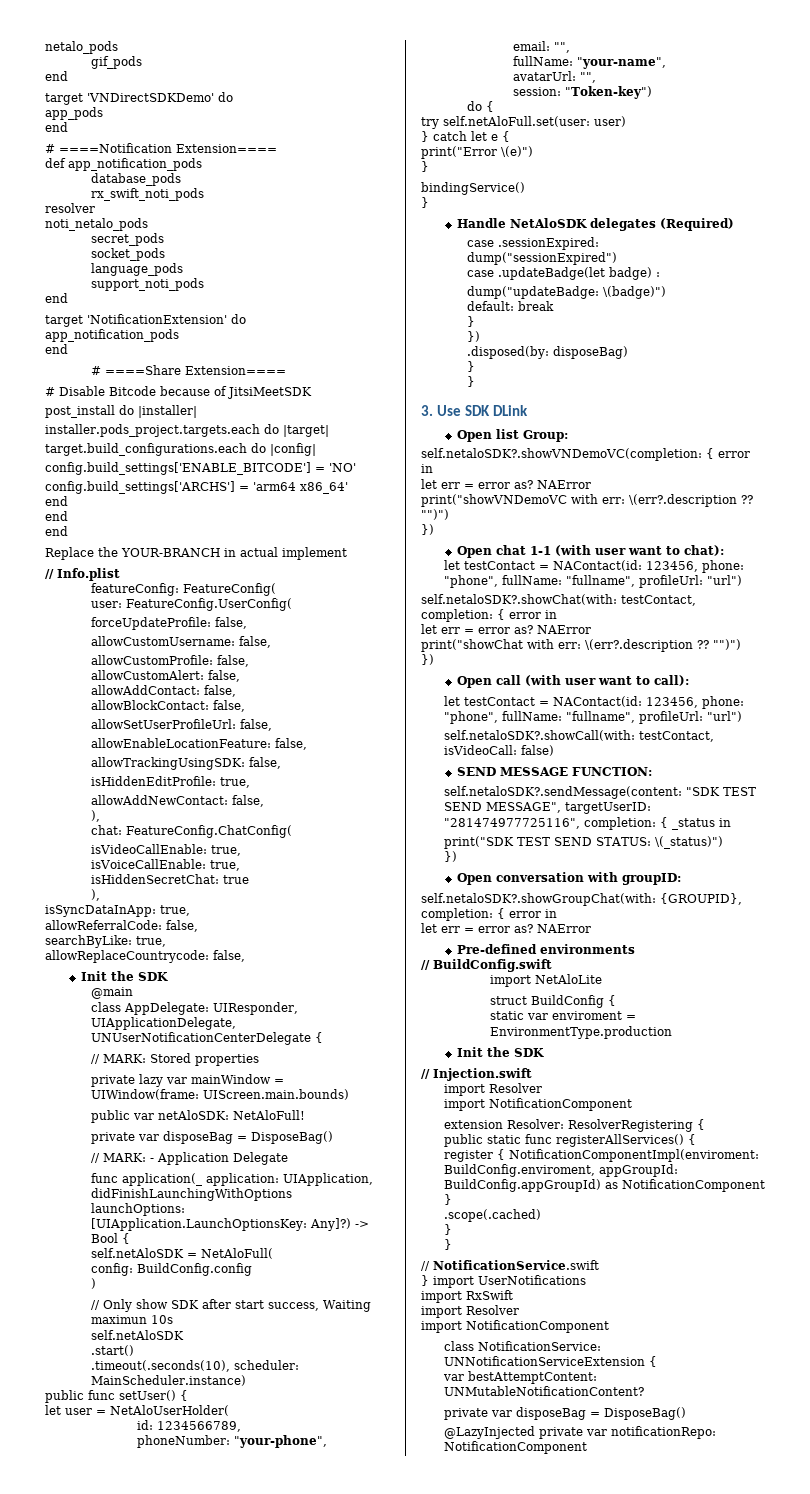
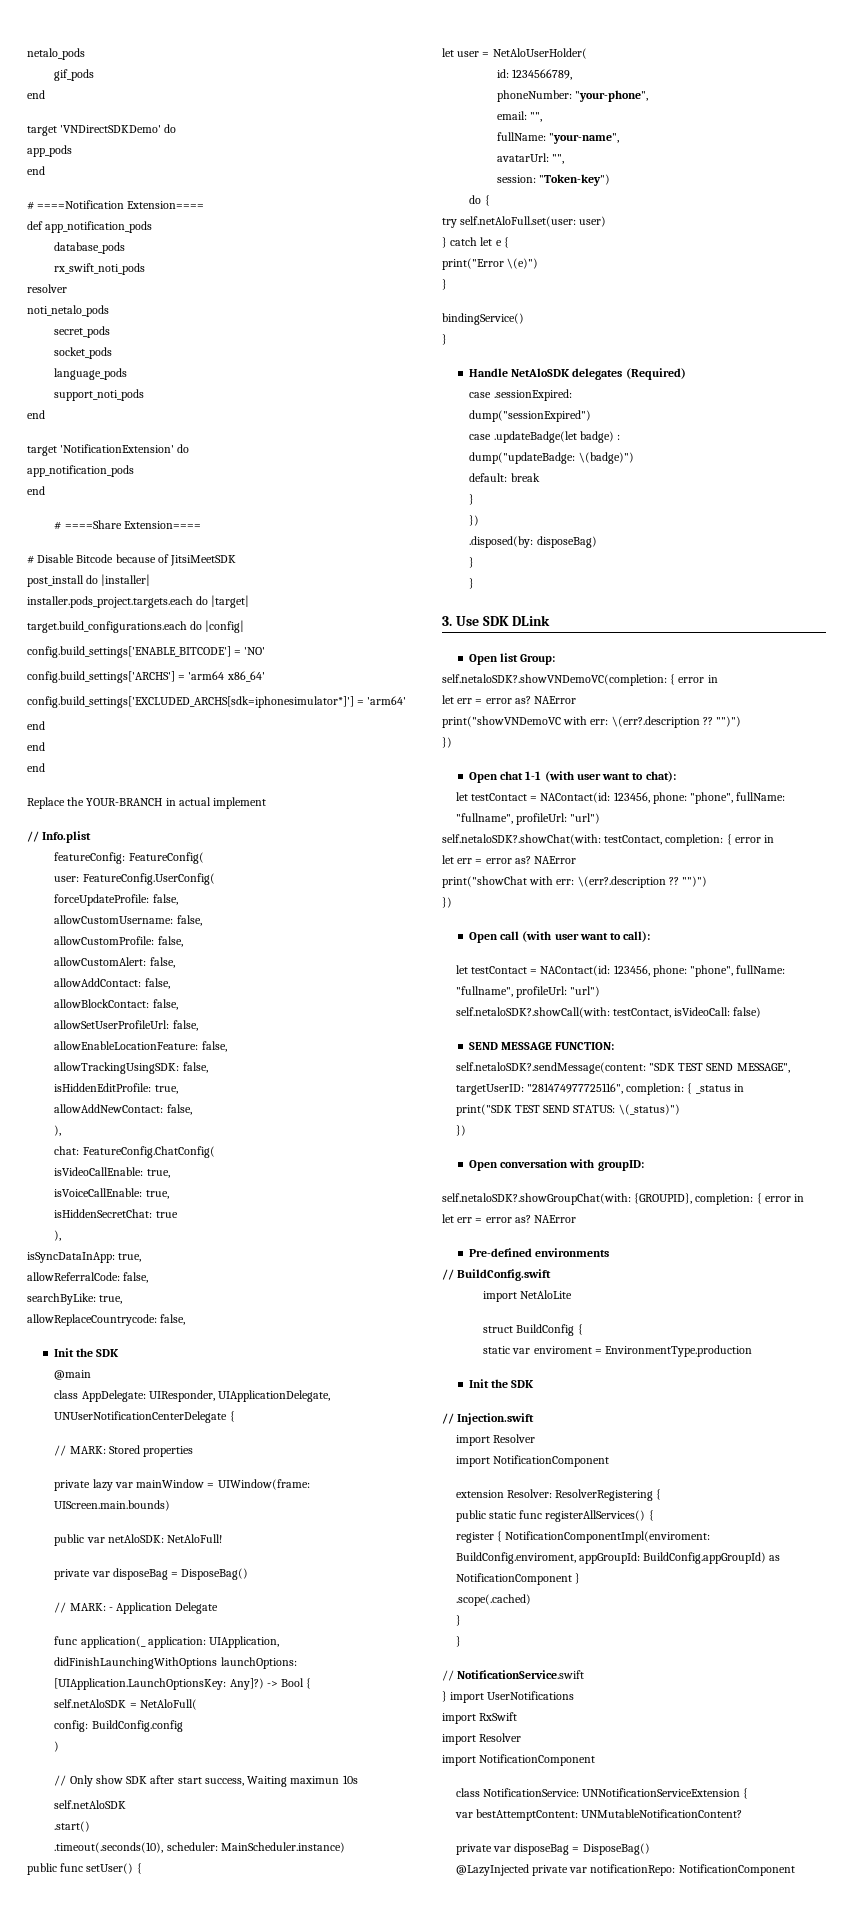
+ config.build_settings['EXCLUDED_ARCHS[sdk=iphonesimulator*]'] = 'arm64'

